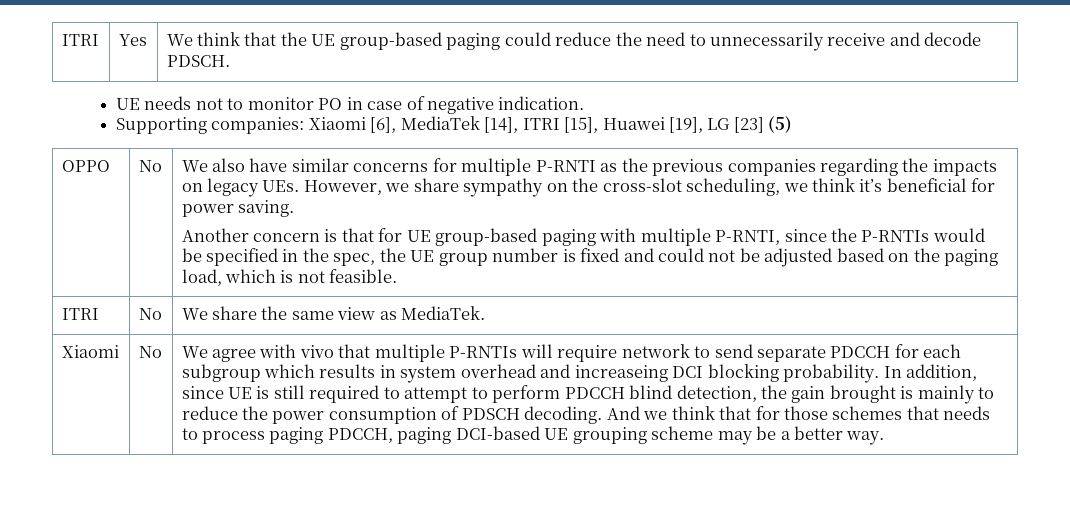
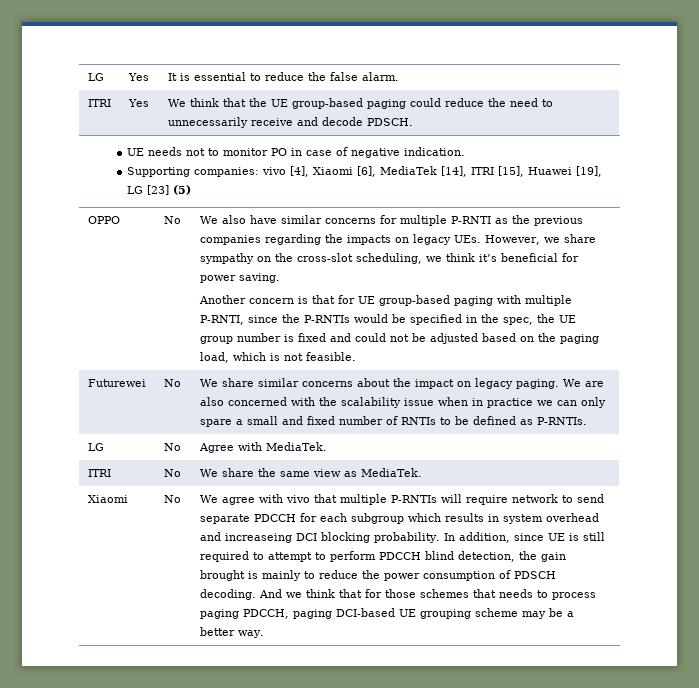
+ LG | Yes | It is essential to reduce the false alarm.
- Supporting companies: Xiaomi [6], MediaTek [14], ITRI [15], Huawei [19], LG [23] (5)
+ Supporting companies: vivo [4], Xiaomi [6], MediaTek [14], ITRI [15], Huawei [19], LG [23] (5)
+ Futurewei | No | We share similar concerns about the impact on legacy paging. We are also concerned with the scalability issue when in practice we can only spare a small and fixed number of RNTIs to be defined as P-RNTIs.
+ LG | No | Agree with MediaTek.

